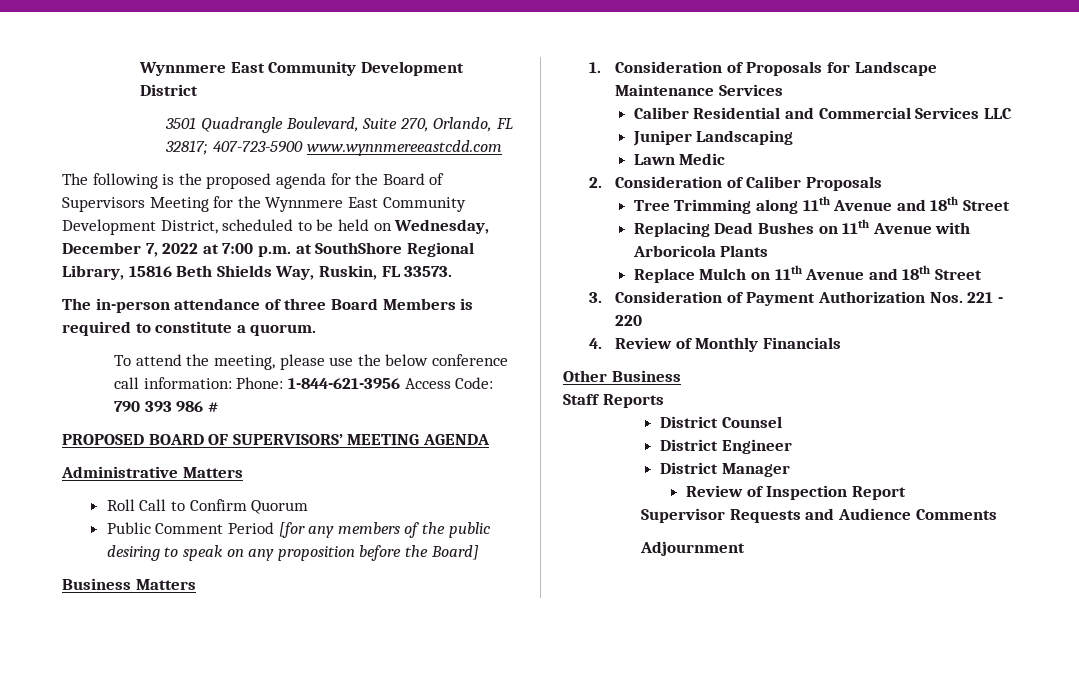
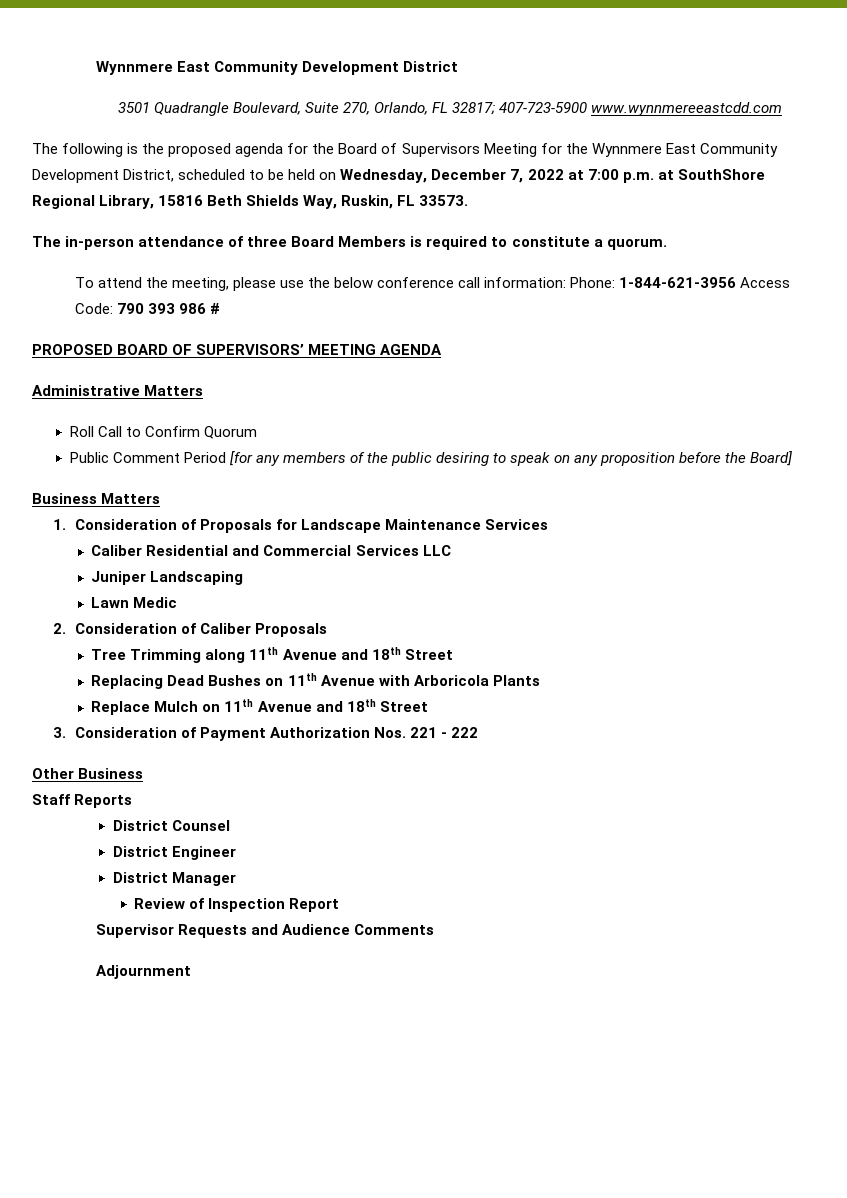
- 3. Consideration of Payment Authorization Nos. 221 - 220
- 4. Review of Monthly Financials
+ 3. Consideration of Payment Authorization Nos. 221 - 222

